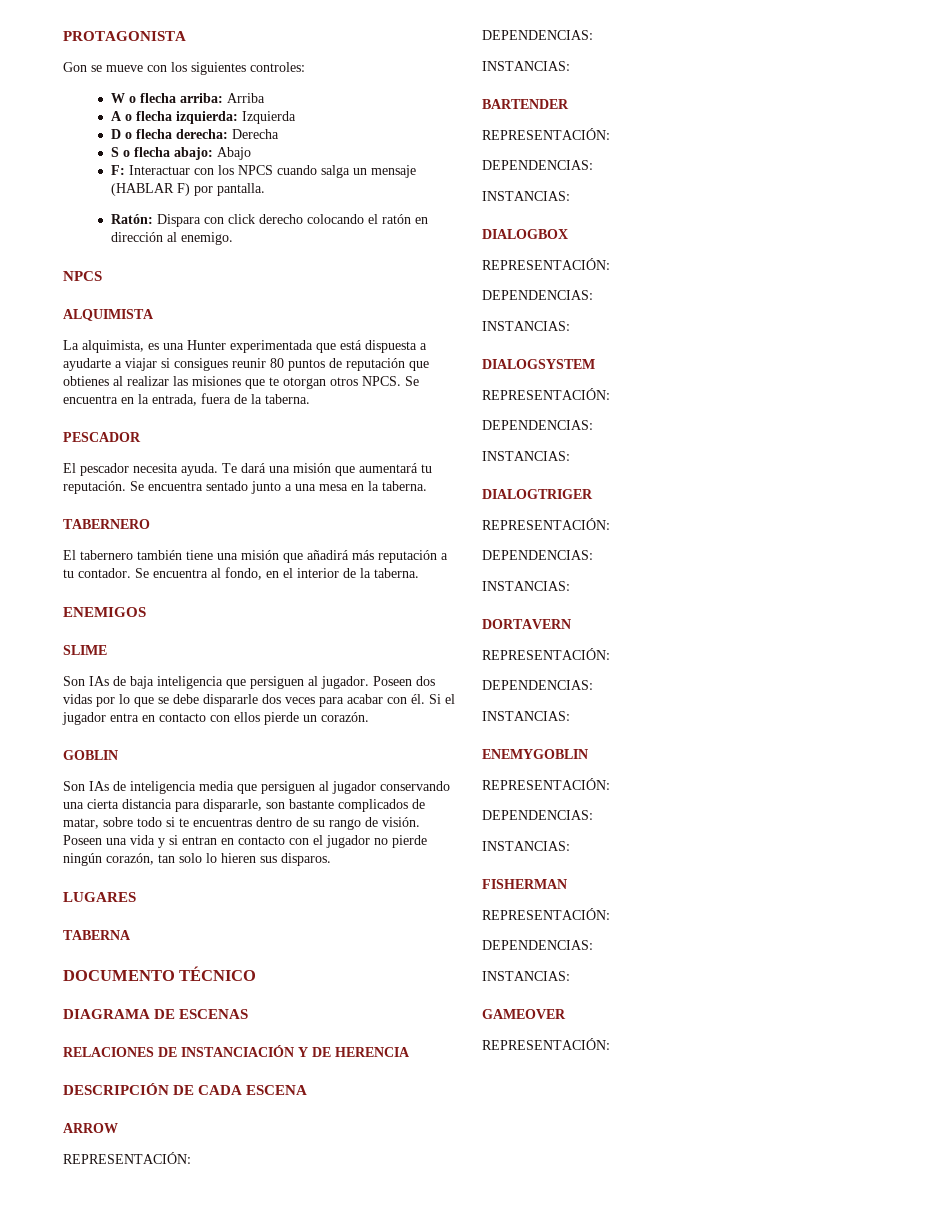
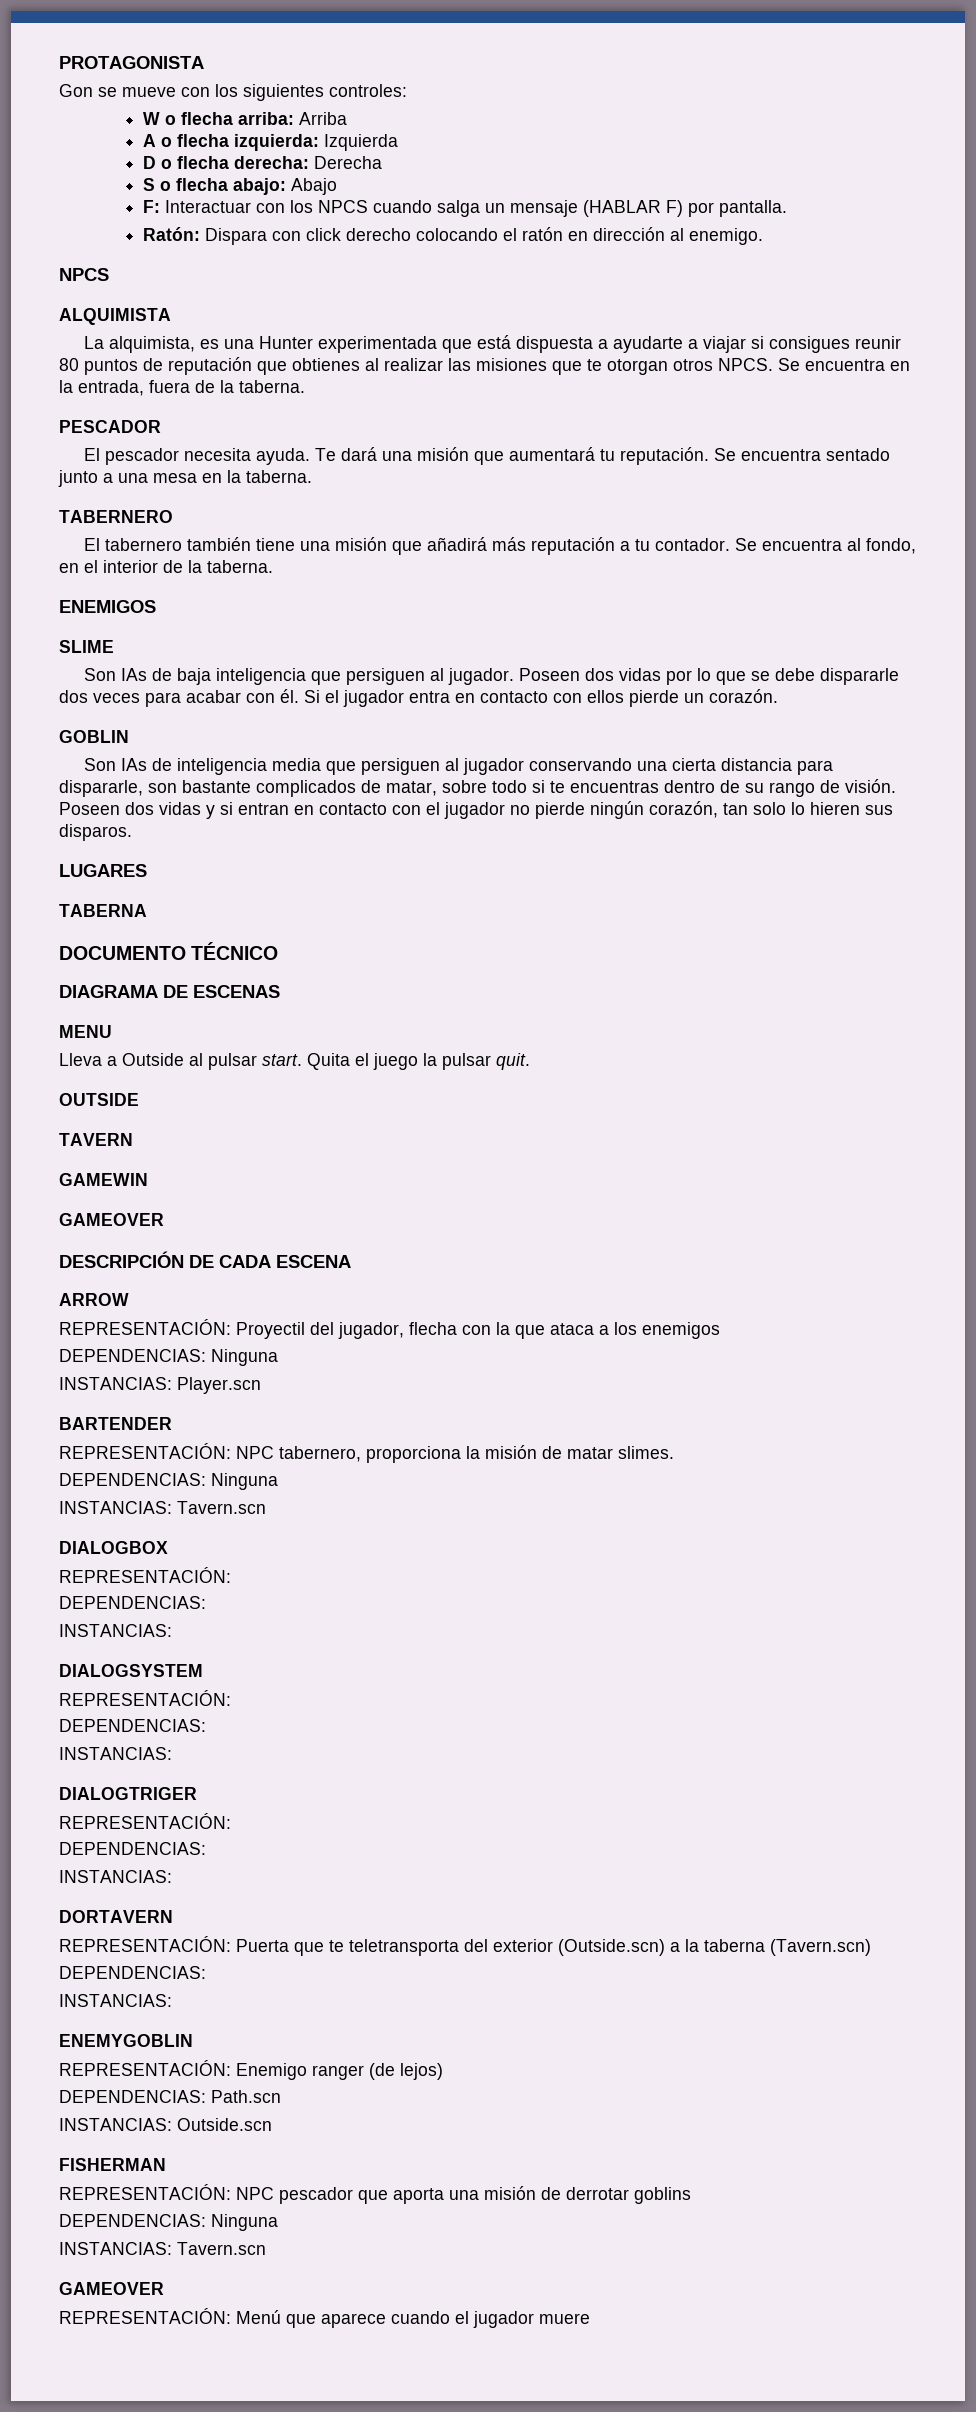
- Poseen una vida y si entran en contacto con el jugador no pierde ningún corazón, tan solo lo hieren sus disparos.
+ Poseen dos vidas y si entran en contacto con el jugador no pierde ningún corazón, tan solo lo hieren sus disparos.
- RELACIONES DE INSTANCIACIÓN Y DE HERENCIA
+ MENU
+ Lleva a Outside al pulsar start. Quita el juego la pulsar quit.
+ OUTSIDE
+ TAVERN
+ GAMEWIN
+ GAMEOVER
  ARROW
- REPRESENTACIÓN:
- DEPENDENCIAS:
- INSTANCIAS:
+ REPRESENTACIÓN: Proyectil del jugador, flecha con la que ataca a los enemigos
+ DEPENDENCIAS: Ninguna
+ INSTANCIAS: Player.scn
  BARTENDER
- REPRESENTACIÓN:
- DEPENDENCIAS:
- INSTANCIAS:
+ REPRESENTACIÓN: NPC tabernero, proporciona la misión de matar slimes.
+ DEPENDENCIAS: Ninguna
+ INSTANCIAS: Tavern.scn
  DORTAVERN
- REPRESENTACIÓN:
+ REPRESENTACIÓN: Puerta que te teletransporta del exterior (Outside.scn) a la taberna (Tavern.scn)
  ENEMYGOBLIN
- REPRESENTACIÓN:
- DEPENDENCIAS:
- INSTANCIAS:
+ REPRESENTACIÓN: Enemigo ranger (de lejos)
+ DEPENDENCIAS: Path.scn
+ INSTANCIAS: Outside.scn
  FISHERMAN
- REPRESENTACIÓN:
- DEPENDENCIAS:
- INSTANCIAS:
+ REPRESENTACIÓN: NPC pescador que aporta una misión de derrotar goblins
+ DEPENDENCIAS: Ninguna
+ INSTANCIAS: Tavern.scn
  GAMEOVER
- REPRESENTACIÓN:
+ REPRESENTACIÓN: Menú que aparece cuando el jugador muere

